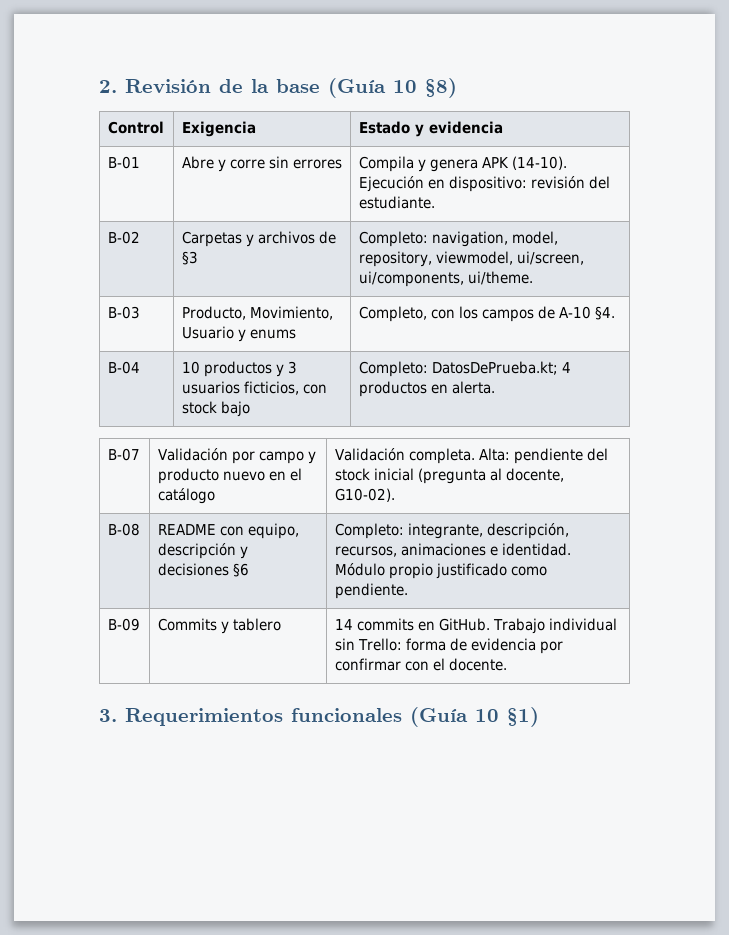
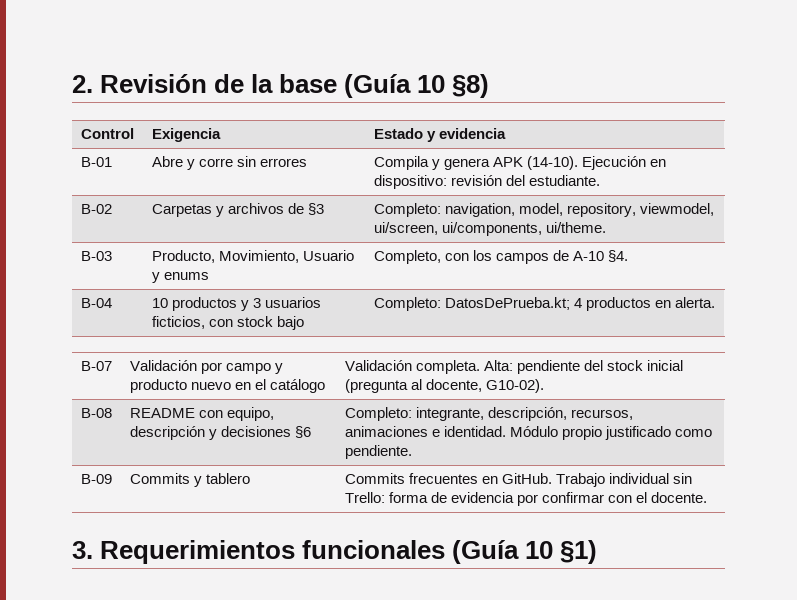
- B-09 | Commits y tablero | 14 commits en GitHub. Trabajo individual sin Trello: forma de evidencia por confirmar con el docente.
+ B-09 | Commits y tablero | Commits frecuentes en GitHub. Trabajo individual sin Trello: forma de evidencia por confirmar con el docente.

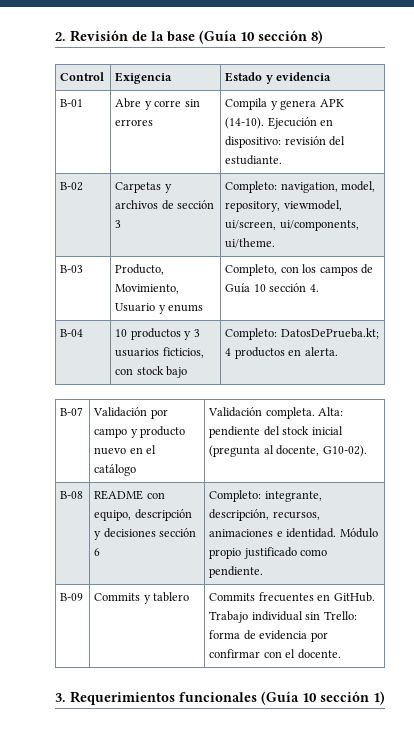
- 2. Revisión de la base (Guía 10 §8)
+ 2. Revisión de la base (Guía 10 sección 8)
- B-02 | Carpetas y archivos de §3 | Completo: navigation, model, repository, viewmodel, ui/screen, ui/components, ui/theme.
+ B-02 | Carpetas y archivos de sección 3 | Completo: navigation, model, repository, viewmodel, ui/screen, ui/components, ui/theme.
- B-03 | Producto, Movimiento, Usuario y enums | Completo, con los campos de A-10 §4.
+ B-03 | Producto, Movimiento, Usuario y enums | Completo, con los campos de Guía 10 sección 4.
- B-08 | README con equipo, descripción y decisiones §6 | Completo: integrante, descripción, recursos, animaciones e identidad. Módulo propio justificado como pendiente.
+ B-08 | README con equipo, descripción y decisiones sección 6 | Completo: integrante, descripción, recursos, animaciones e identidad. Módulo propio justificado como pendiente.
- 3. Requerimientos funcionales (Guía 10 §1)
+ 3. Requerimientos funcionales (Guía 10 sección 1)

